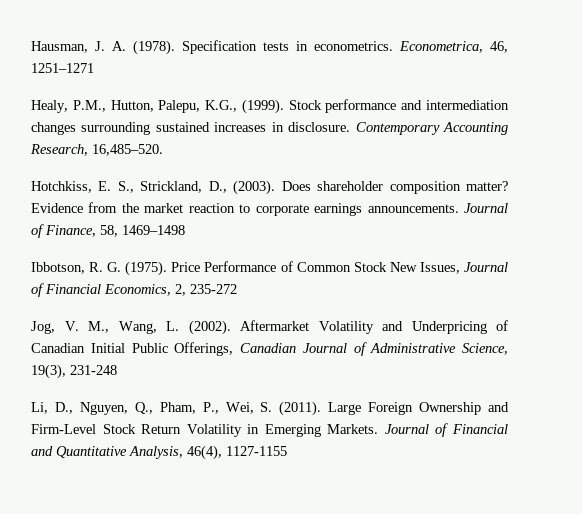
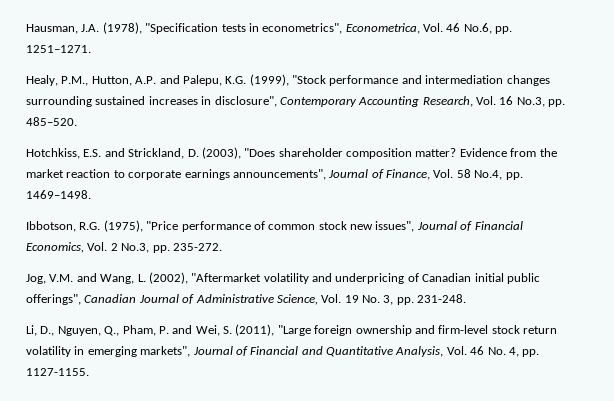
- Hausman, J. A. (1978). Specification tests in econometrics. Econometrica, 46, 1251–1271
- Healy, P.M., Hutton, Palepu, K.G., (1999). Stock performance and intermediation changes surrounding sustained increases in disclosure. Contemporary Accounting Research, 16,485–520.
- Hotchkiss, E. S., Strickland, D., (2003). Does shareholder composition matter?
+ Hausman, J.A. (1978), "Specification tests in econometrics", Econometrica, Vol. 46 No.6, pp. 1251–1271.
+ Healy, P.M., Hutton, A.P. and Palepu, K.G. (1999), "Stock performance and intermediation changes surrounding sustained increases in disclosure", Contemporary Accounting Research, Vol. 16 No.3, pp. 485–520.
+ Hotchkiss, E.S. and Strickland, D. (2003), "Does shareholder composition matter?
- Evidence from the market reaction to corporate earnings announcements. Journal of Finance, 58, 1469–1498
- Ibbotson, R. G. (1975). Price Performance of Common Stock New Issues, Journal of Financial Economics, 2, 235-272
- Jog, V. M., Wang, L. (2002). Aftermarket Volatility and Underpricing of Canadian Initial Public Offerings, Canadian Journal of Administrative Science, 19(3), 231-248
+ Evidence from the market reaction to corporate earnings announcements", Journal of Finance, Vol. 58 No.4, pp. 1469–1498.
+ Ibbotson, R.G. (1975), "Price performance of common stock new issues", Journal of Financial Economics, Vol. 2 No.3, pp. 235-272.
+ Jog, V.M. and Wang, L. (2002), "Aftermarket volatility and underpricing of Canadian initial public offerings", Canadian Journal of Administrative Science, Vol. 19 No. 3, pp. 231-248.
- Li, D., Nguyen, Q., Pham, P., Wei, S. (2011). Large Foreign Ownership and Firm-Level Stock Return Volatility in Emerging Markets. Journal of Financial and Quantitative Analysis, 46(4), 1127-1155
+ Li, D., Nguyen, Q., Pham, P. and Wei, S. (2011), "Large foreign ownership and firm-level stock return volatility in emerging markets", Journal of Financial and Quantitative Analysis, Vol. 46 No. 4, pp. 1127-1155.

